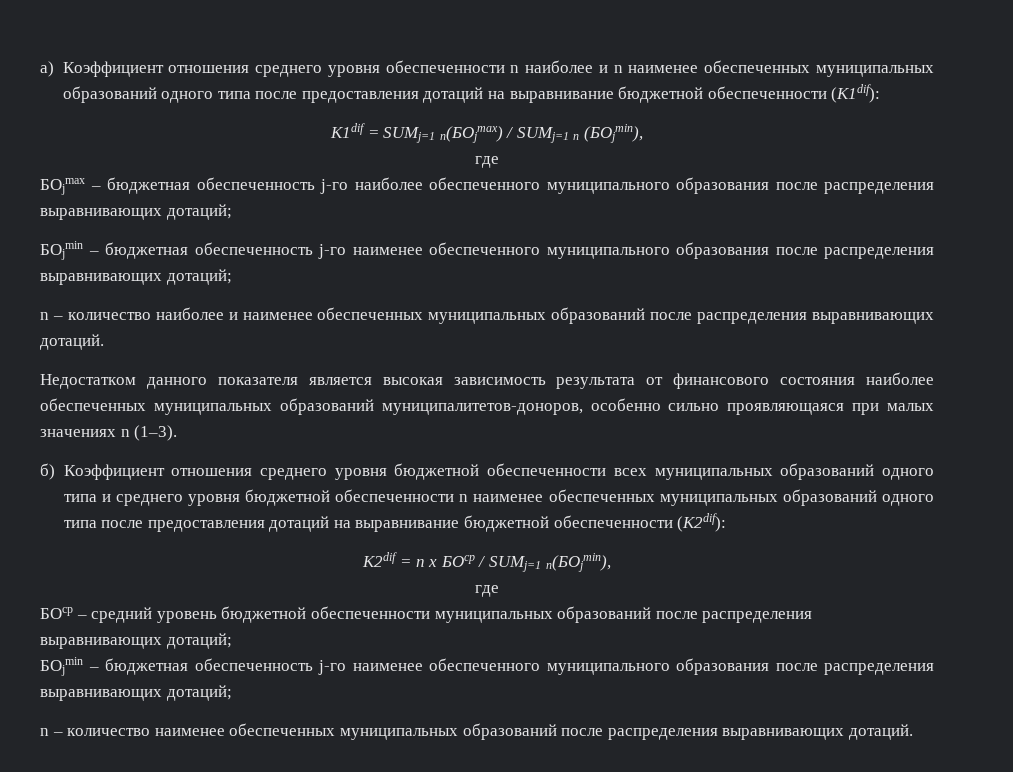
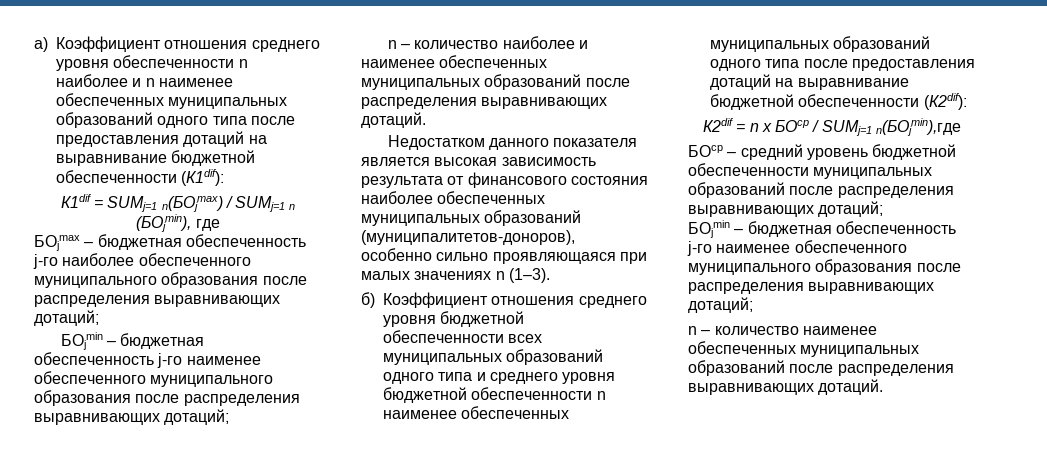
- К1dif = SUMj=1 n(БОjmax) / SUMj=1 n (БОjmin),
- где
+ К1dif = SUMj=1 n(БОjmax) / SUMj=1 n (БОjmin), где
- Недостатком данного показателя является высокая зависимость результата от финансового состояния наиболее обеспеченных муниципальных образований муниципалитетов-доноров, особенно сильно проявляющаяся при малых значениях n (1–3).
+ Недостатком данного показателя является высокая зависимость результата от финансового состояния наиболее обеспеченных муниципальных образований (муниципалитетов-доноров), особенно сильно проявляющаяся при малых значениях n (1–3).
- К2dif = n x БОср / SUMj=1 n(БОjmin),
- где
+ К2dif = n x БОср / SUMj=1 n(БОjmin),где

